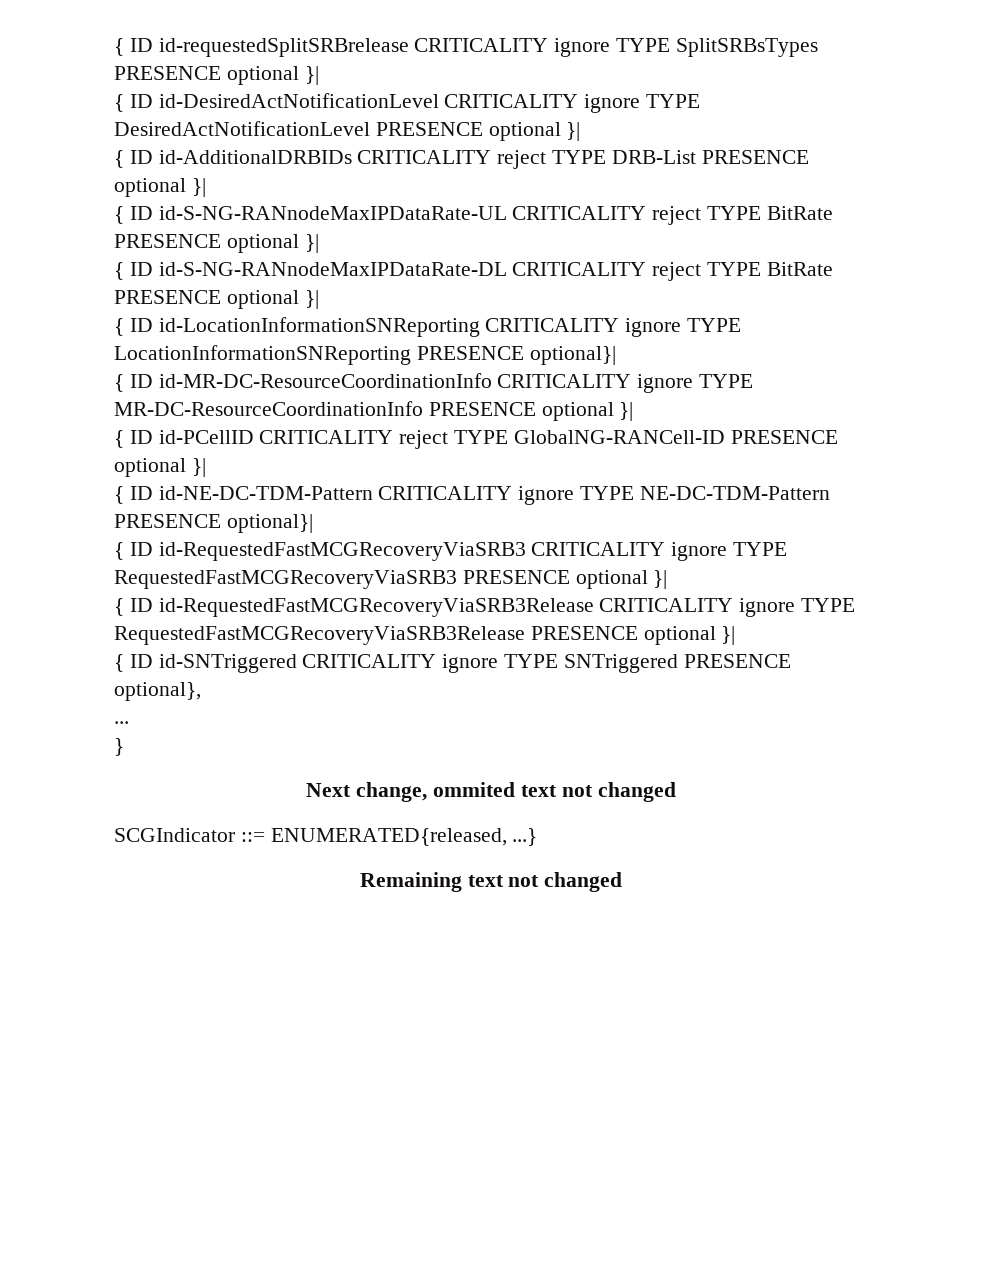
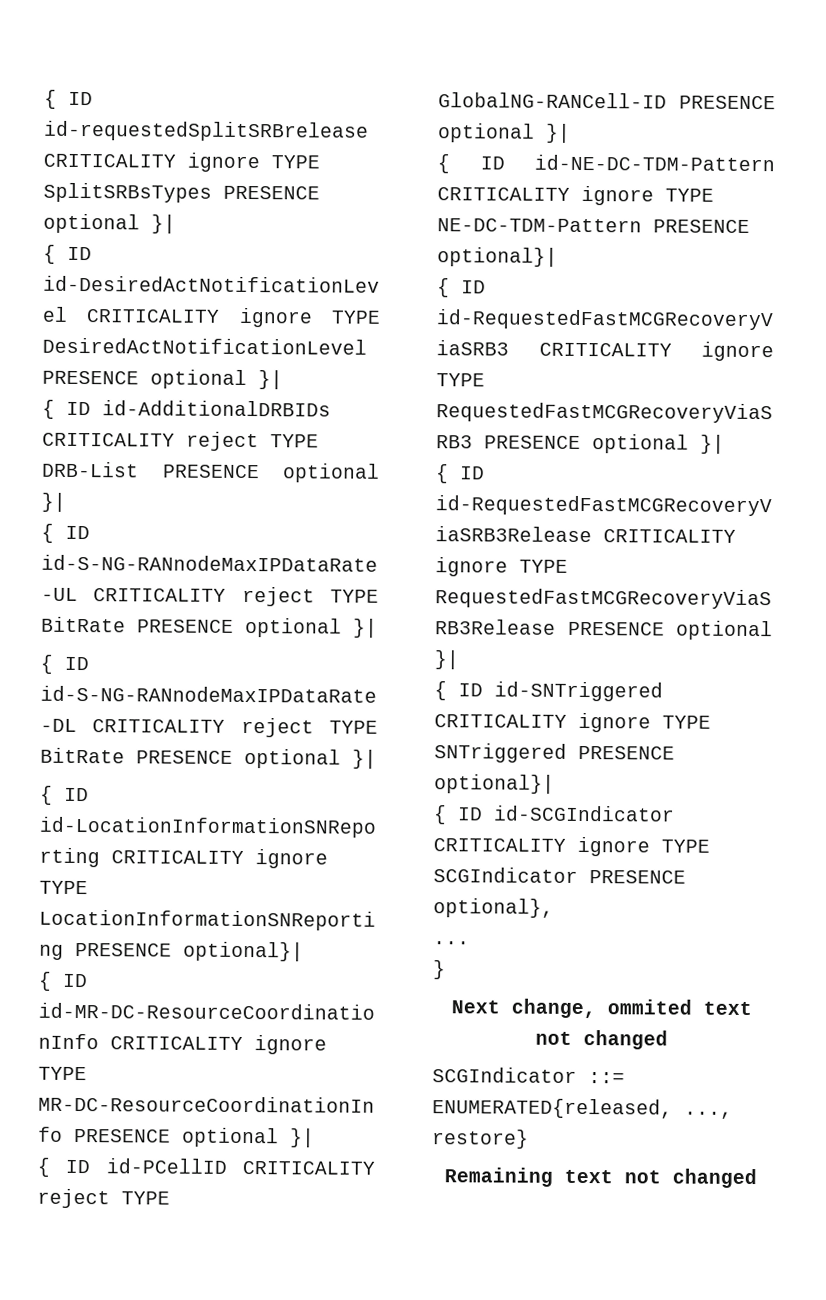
- { ID id-SNTriggered CRITICALITY ignore TYPE SNTriggered PRESENCE optional},
+ { ID id-SNTriggered CRITICALITY ignore TYPE SNTriggered PRESENCE optional}|
+ { ID id-SCGIndicator CRITICALITY ignore TYPE SCGIndicator PRESENCE optional},
- SCGIndicator ::= ENUMERATED{released, ...}
+ SCGIndicator ::= ENUMERATED{released, ..., restore}

